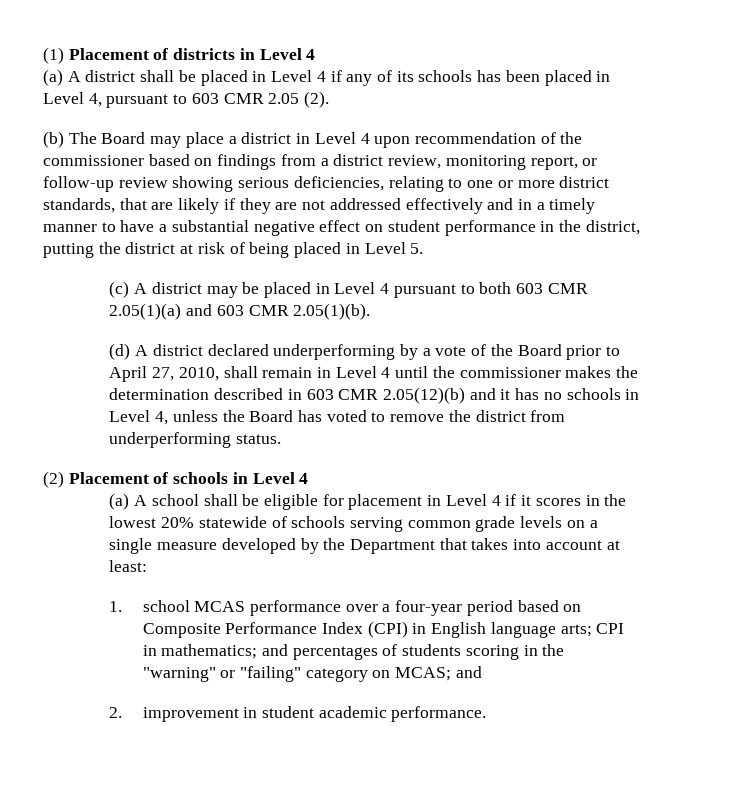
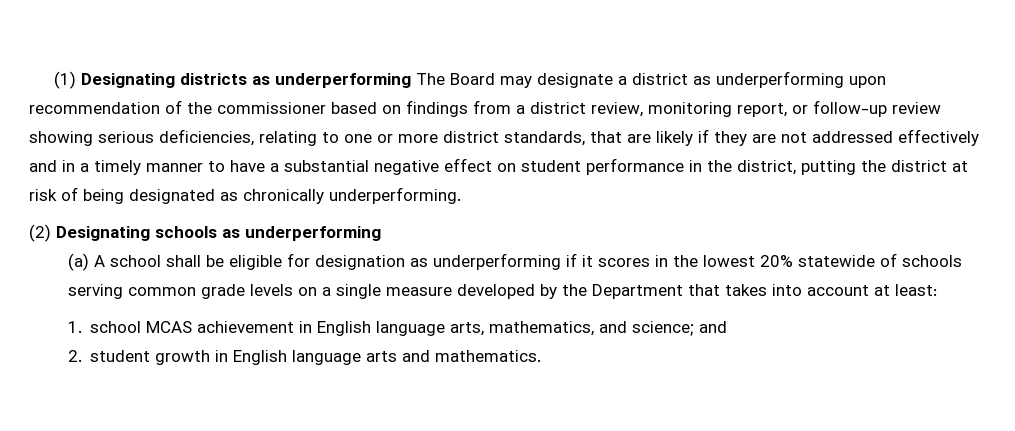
- (1) Placement of districts in Level 4
- (a) A district shall be placed in Level 4 if any of its schools has been placed in Level 4, pursuant to 603 CMR 2.05 (2).
- (b) The Board may place a district in Level 4 upon recommendation of the commissioner based on findings from a district review, monitoring report, or follow-up review showing serious deficiencies, relating to one or more district standards, that are likely if they are not addressed effectively and in a timely manner to have a substantial negative effect on student performance in the district, putting the district at risk of being placed in Level 5.
- (c) A district may be placed in Level 4 pursuant to both 603 CMR 2.05(1)(a) and 603 CMR 2.05(1)(b).
- (d) A district declared underperforming by a vote of the Board prior to April 27, 2010, shall remain in Level 4 until the commissioner makes the determination described in 603 CMR 2.05(12)(b) and it has no schools in Level 4, unless the Board has voted to remove the district from underperforming status.
- (2) Placement of schools in Level 4
+ (1) Designating districts as underperforming The Board may designate a district as underperforming upon recommendation of the commissioner based on findings from a district review, monitoring report, or follow-up review showing serious deficiencies, relating to one or more district standards, that are likely if they are not addressed effectively and in a timely manner to have a substantial negative effect on student performance in the district, putting the district at risk of being designated as chronically underperforming.
+ (2) Designating schools as underperforming
- (a) A school shall be eligible for placement in Level 4 if it scores in the lowest 20% statewide of schools serving common grade levels on a single measure developed by the Department that takes into account at least:
+ (a) A school shall be eligible for designation as underperforming if it scores in the lowest 20% statewide of schools serving common grade levels on a single measure developed by the Department that takes into account at least:
- 1. school MCAS performance over a four-year period based on Composite Performance Index (CPI) in English language arts; CPI in mathematics; and percentages of students scoring in the "warning" or "failing" category on MCAS; and
- 2. improvement in student academic performance.
+ 1. school MCAS achievement in English language arts, mathematics, and science; and
+ 2. student growth in English language arts and mathematics.

